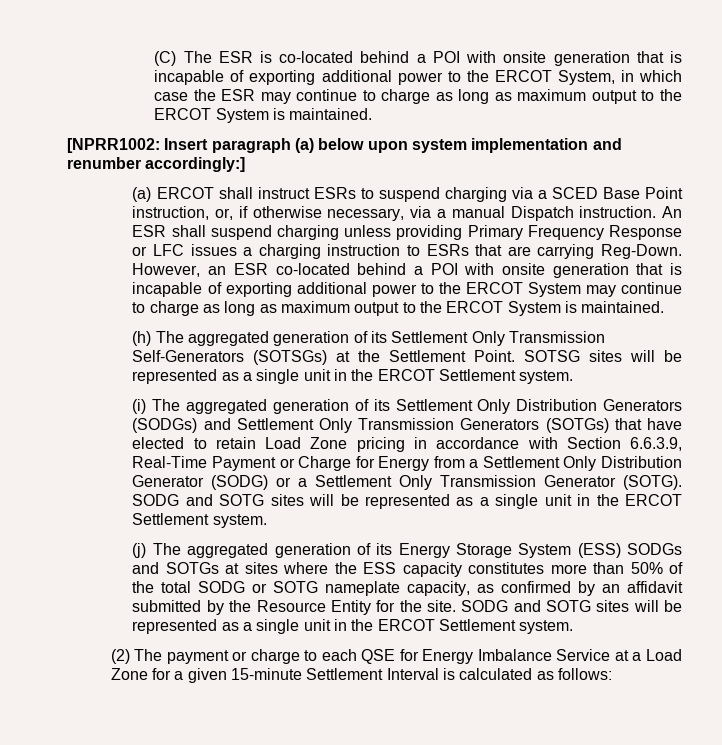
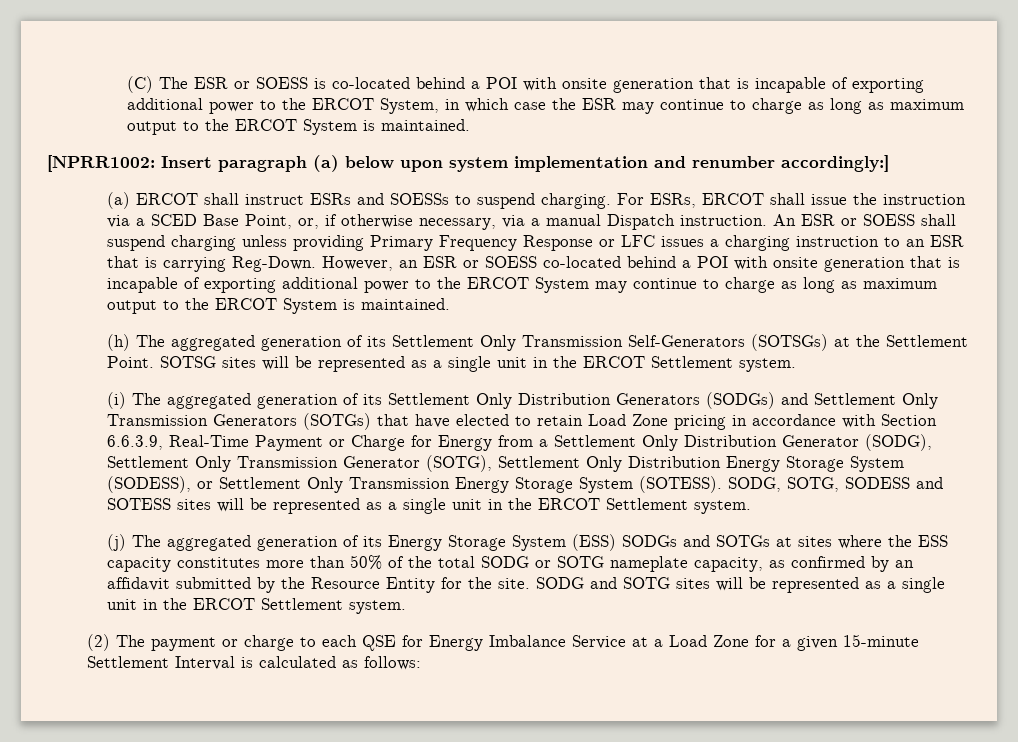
- (C) The ESR is co-located behind a POI with onsite generation that is incapable of exporting additional power to the ERCOT System, in which case the ESR may continue to charge as long as maximum output to the ERCOT System is maintained.
+ (C) The ESR or SOESS is co-located behind a POI with onsite generation that is incapable of exporting additional power to the ERCOT System, in which case the ESR may continue to charge as long as maximum output to the ERCOT System is maintained.
- (a) ERCOT shall instruct ESRs to suspend charging via a SCED Base Point instruction, or, if otherwise necessary, via a manual Dispatch instruction.
+ (a) ERCOT shall instruct ESRs and SOESSs to suspend charging. For ESRs, ERCOT shall issue the instruction via a SCED Base Point, or, if otherwise necessary, via a manual Dispatch instruction.
- An ESR shall suspend charging unless providing Primary Frequency Response or LFC issues a charging instruction to ESRs that are carrying Reg-Down.
+ An ESR or SOESS shall suspend charging unless providing Primary Frequency Response or LFC issues a charging instruction to an ESR that is carrying Reg-Down.
- However, an ESR co-located behind a POI with onsite generation that is incapable of exporting additional power to the ERCOT System may continue to charge as long as maximum output to the ERCOT System is maintained.
+ However, an ESR or SOESS co-located behind a POI with onsite generation that is incapable of exporting additional power to the ERCOT System may continue to charge as long as maximum output to the ERCOT System is maintained.
- (i) The aggregated generation of its Settlement Only Distribution Generators (SODGs) and Settlement Only Transmission Generators (SOTGs) that have elected to retain Load Zone pricing in accordance with Section 6.6.3.9, Real-Time Payment or Charge for Energy from a Settlement Only Distribution Generator (SODG) or a Settlement Only Transmission Generator (SOTG). SODG and SOTG sites will be represented as a single unit in the ERCOT Settlement system.
+ (i) The aggregated generation of its Settlement Only Distribution Generators (SODGs) and Settlement Only Transmission Generators (SOTGs) that have elected to retain Load Zone pricing in accordance with Section 6.6.3.9, Real-Time Payment or Charge for Energy from a Settlement Only Distribution Generator (SODG), Settlement Only Transmission Generator (SOTG), Settlement Only Distribution Energy Storage System (SODESS), or Settlement Only Transmission Energy Storage System (SOTESS). SODG, SOTG, SODESS and SOTESS sites will be represented as a single unit in the ERCOT Settlement system.

